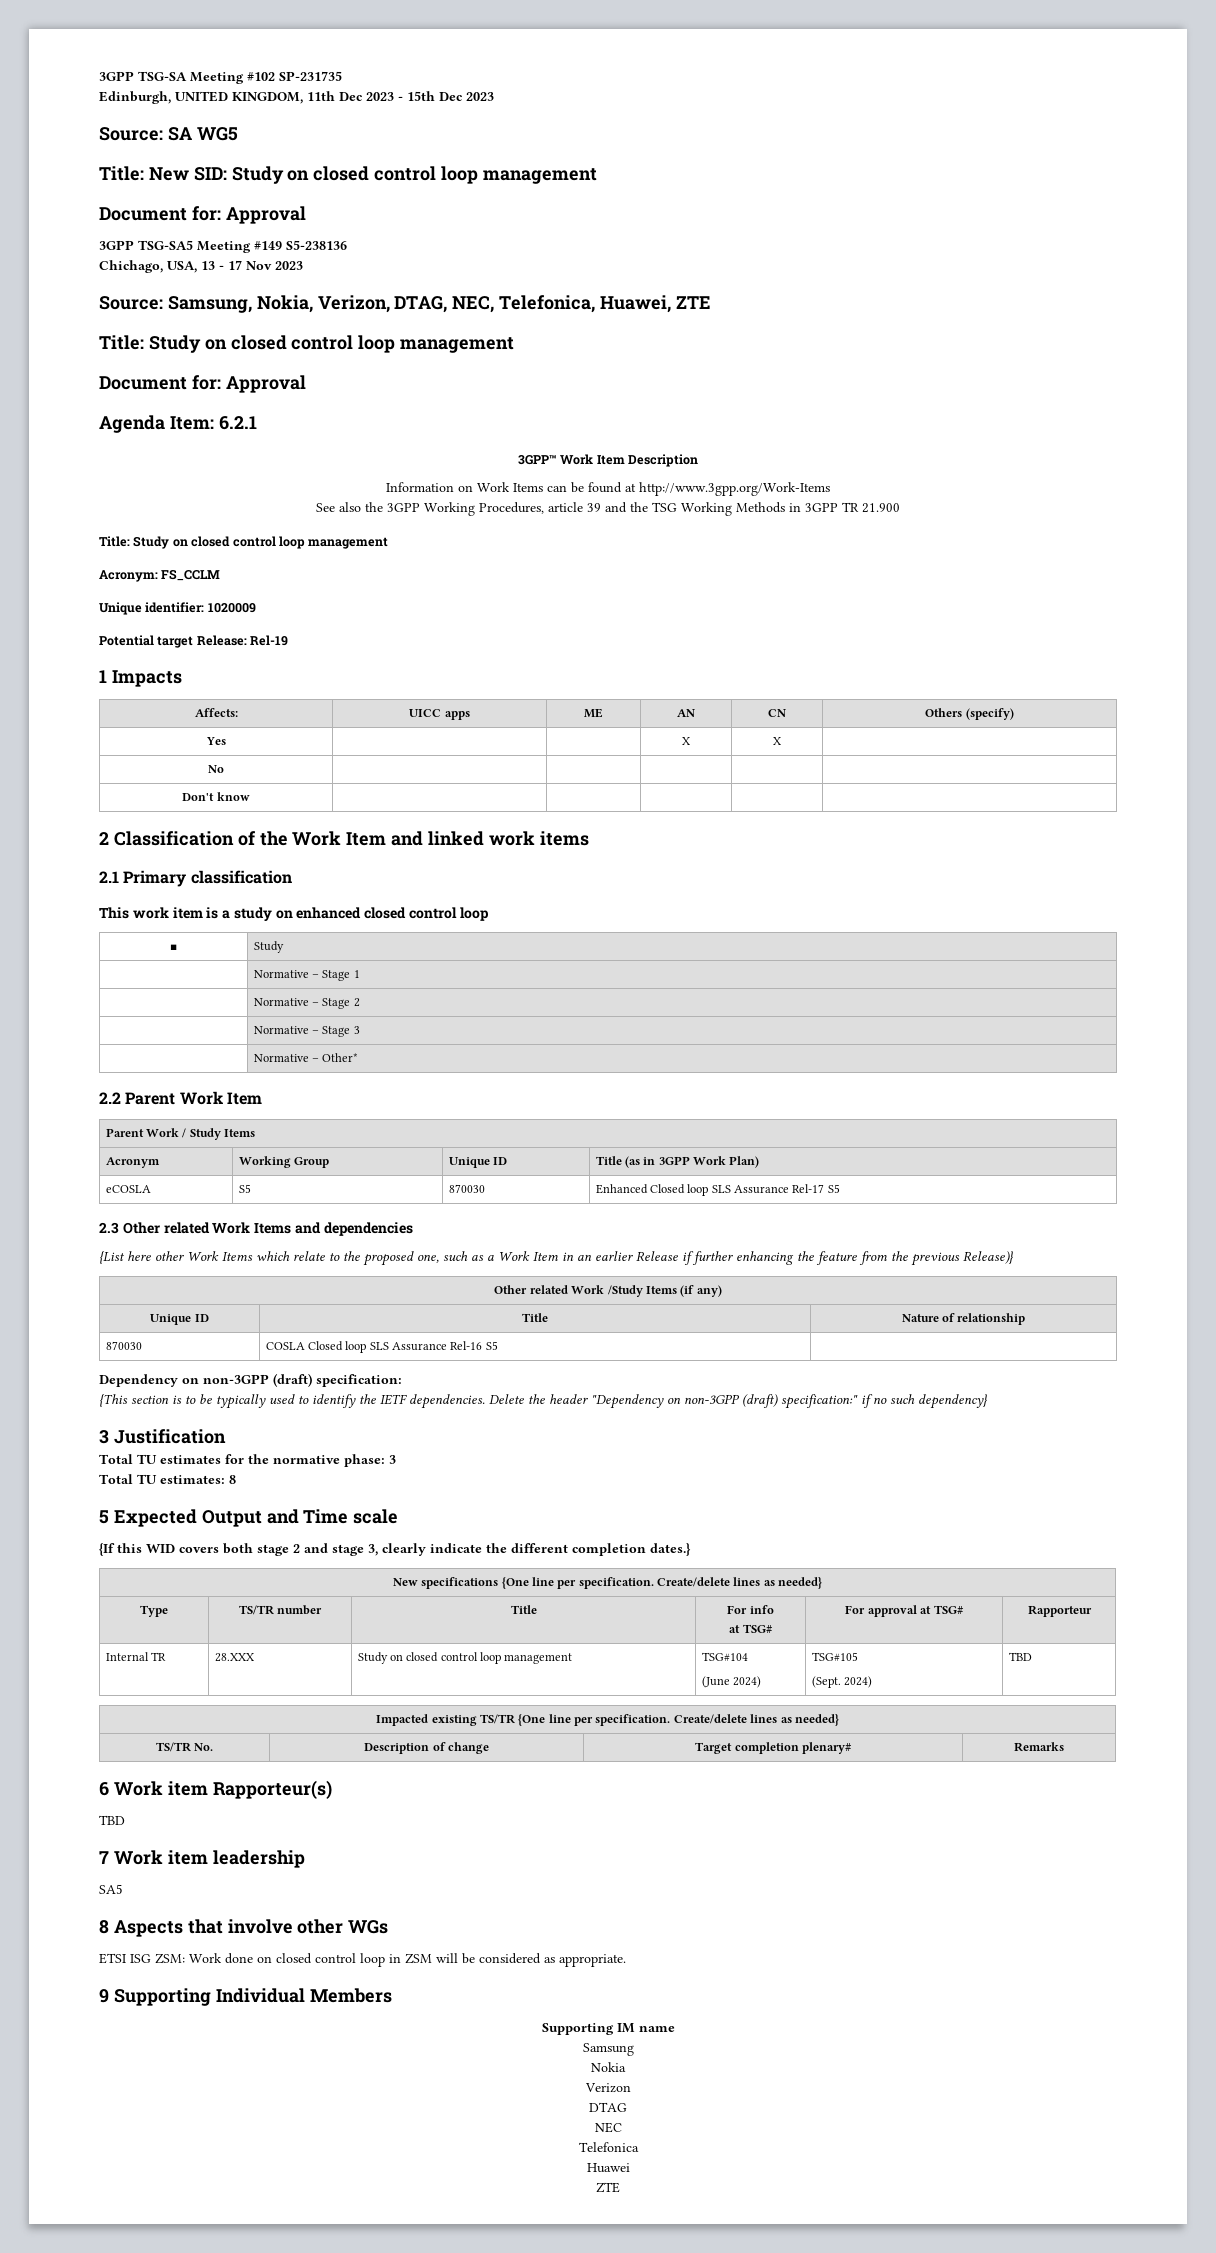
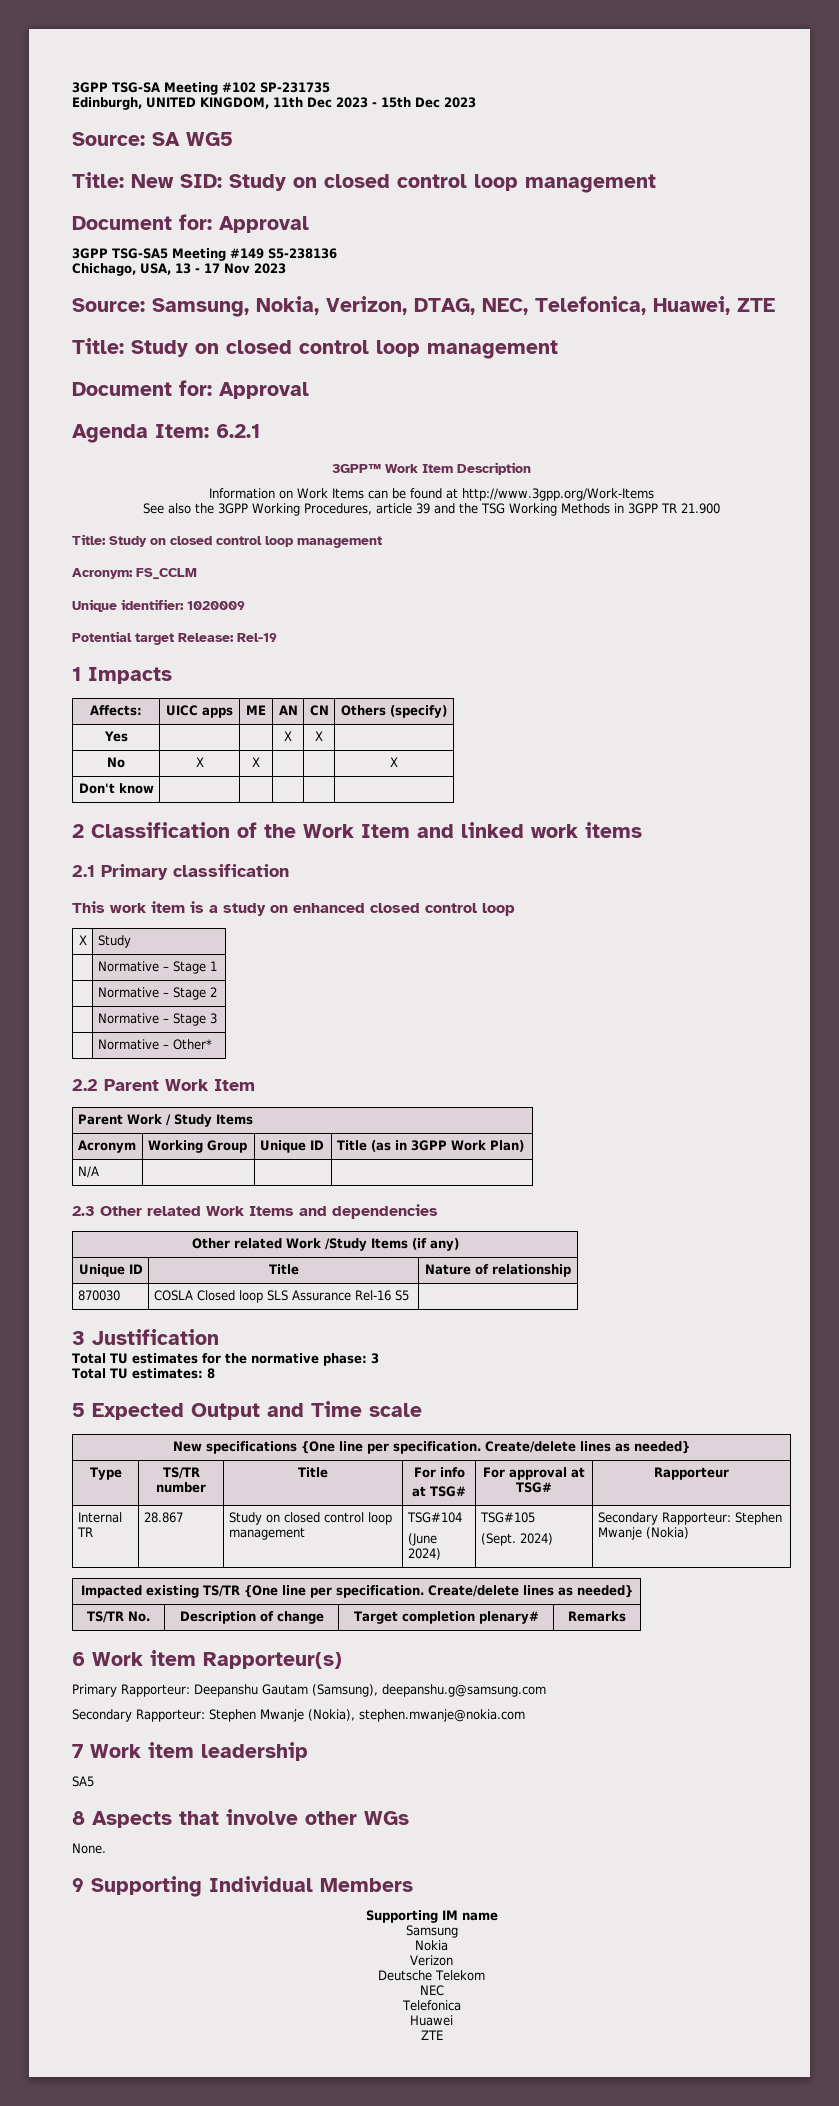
- No | | | | |
+ No | X | X | | | X
- ■ | Study
+ X | Study
- eCOSLA | S5 | 870030 | Enhanced Closed loop SLS Assurance Rel-17 S5
+ N/A | | |
- {List here other Work Items which relate to the proposed one, such as a Work Item in an earlier Release if further enhancing the feature from the previous Release)}
- Dependency on non-3GPP (draft) specification:
- {This section is to be typically used to identify the IETF dependencies. Delete the header "Dependency on non-3GPP (draft) specification:" if no such dependency}
- {If this WID covers both stage 2 and stage 3, clearly indicate the different completion dates.}
- Internal TR | 28.XXX | Study on closed control loop management | TSG#104
+ Internal TR | 28.867 | Study on closed control loop management | TSG#104
  (June 2024) | TSG#105
- (Sept. 2024) | TBD
+ (Sept. 2024) | Secondary Rapporteur: Stephen Mwanje (Nokia)
  6 Work item Rapporteur(s)
- TBD
+ Primary Rapporteur: Deepanshu Gautam (Samsung), deepanshu.g@samsung.com
+ Secondary Rapporteur: Stephen Mwanje (Nokia), stephen.mwanje@nokia.com
- ETSI ISG ZSM: Work done on closed control loop in ZSM will be considered as appropriate.
+ None.
- DTAG
+ Deutsche Telekom

